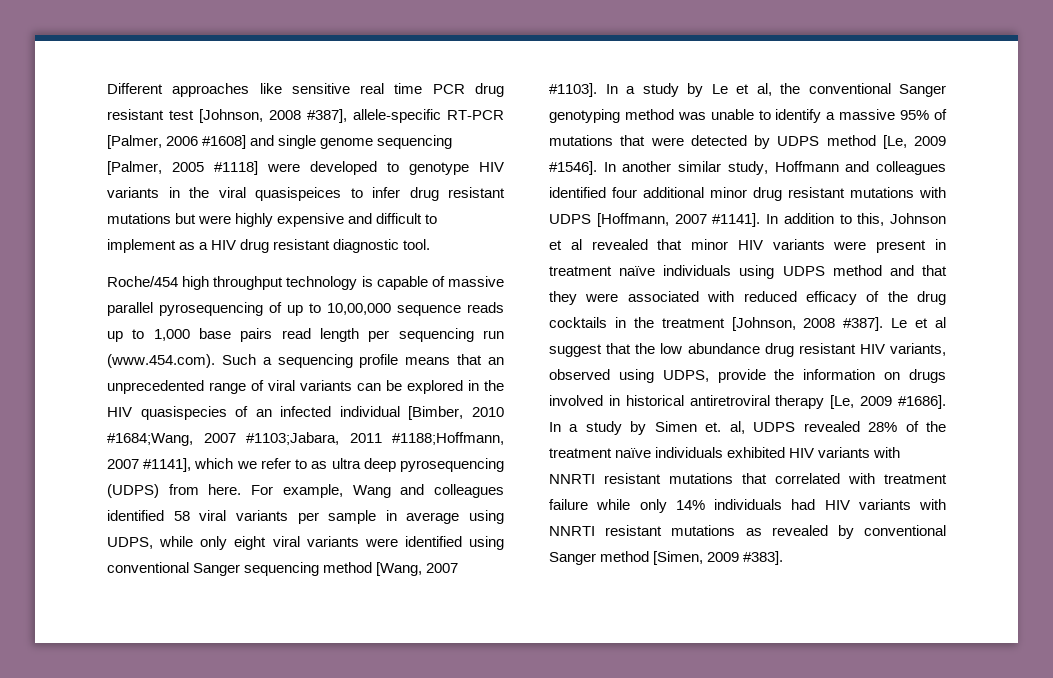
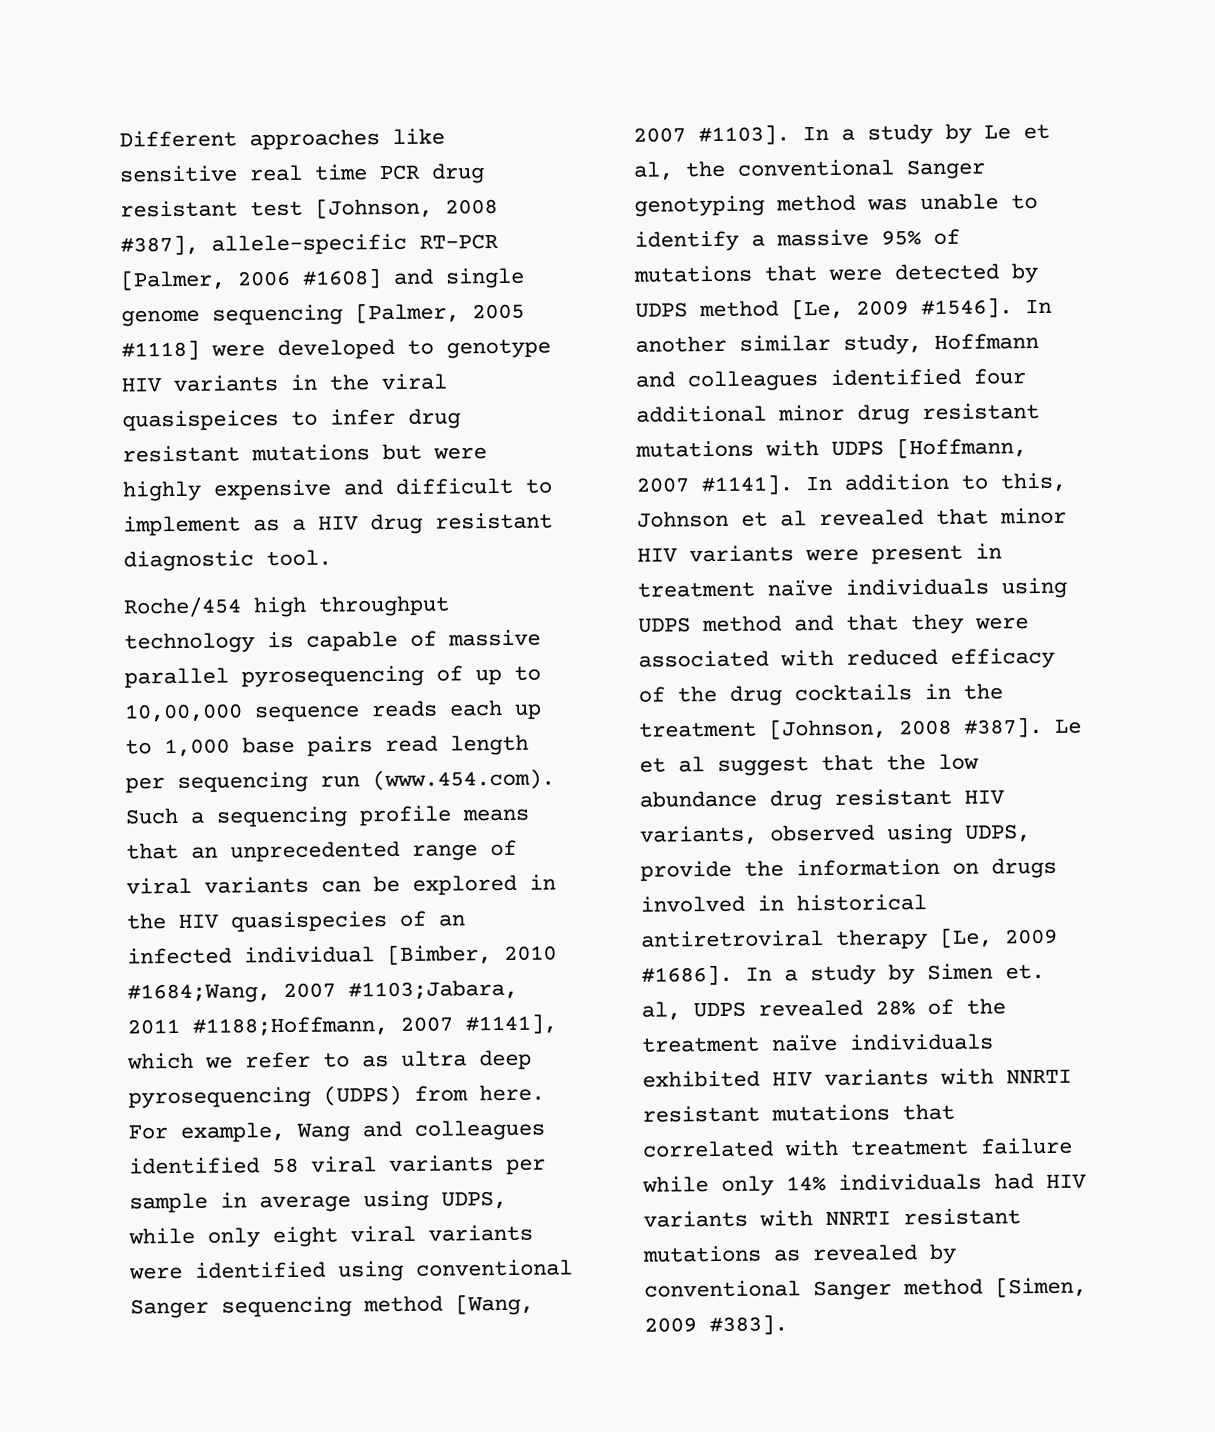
- Roche/454 high throughput technology is capable of massive parallel pyrosequencing of up to 10,00,000 sequence reads up to 1,000 base pairs read length per sequencing run (www.454.com). Such a sequencing profile means that an unprecedented range of viral variants can be explored in the HIV quasispecies of an infected individual [Bimber, 2010 #1684;Wang, 2007 #1103;Jabara, 2011 #1188;Hoffmann, 2007 #1141], which we refer to as ultra deep pyrosequencing (UDPS) from here.
+ Roche/454 high throughput technology is capable of massive parallel pyrosequencing of up to 10,00,000 sequence reads each up to 1,000 base pairs read length per sequencing run (www.454.com). Such a sequencing profile means that an unprecedented range of viral variants can be explored in the HIV quasispecies of an infected individual [Bimber, 2010 #1684;Wang, 2007 #1103;Jabara, 2011 #1188;Hoffmann, 2007 #1141], which we refer to as ultra deep pyrosequencing (UDPS) from here.

